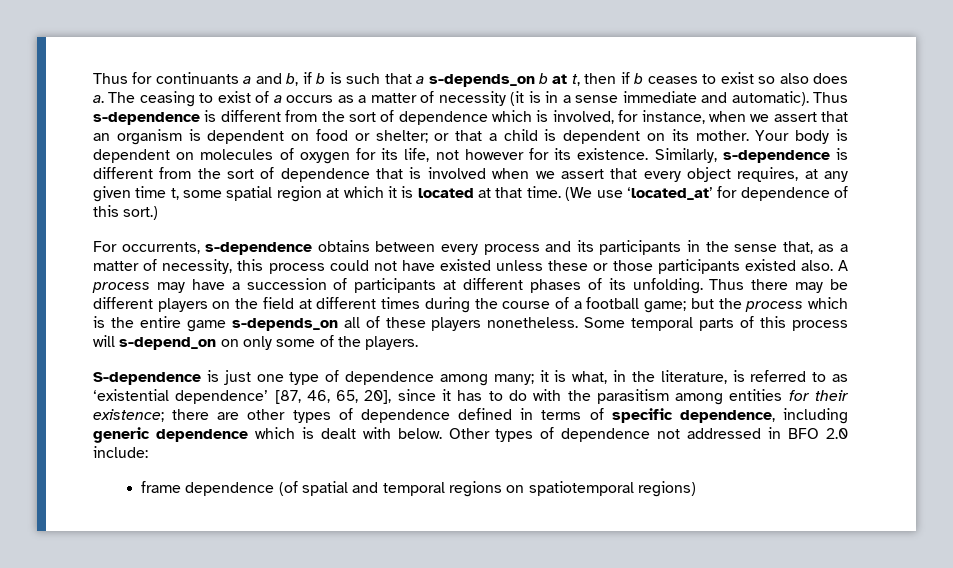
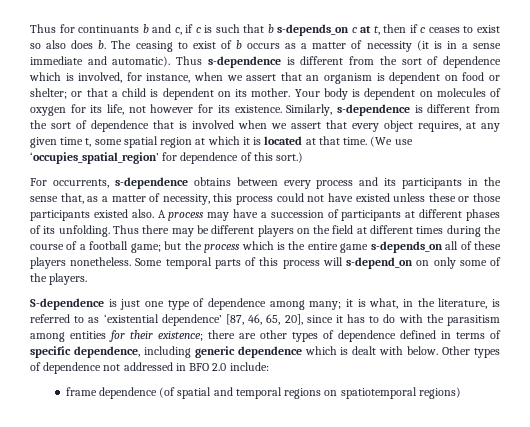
- Thus for continuants a and b, if b is such that a s-depends_on b at t, then if b ceases to exist so also does a.
+ Thus for continuants b and c, if c is such that b s-depends_on c at t, then if c ceases to exist so also does b.
- The ceasing to exist of a occurs as a matter of necessity (it is in a sense immediate and automatic).
+ The ceasing to exist of b occurs as a matter of necessity (it is in a sense immediate and automatic).
- (We use ‘located_at’ for dependence of this sort.)
+ (We use ‘occupies_spatial_region’ for dependence of this sort.)

